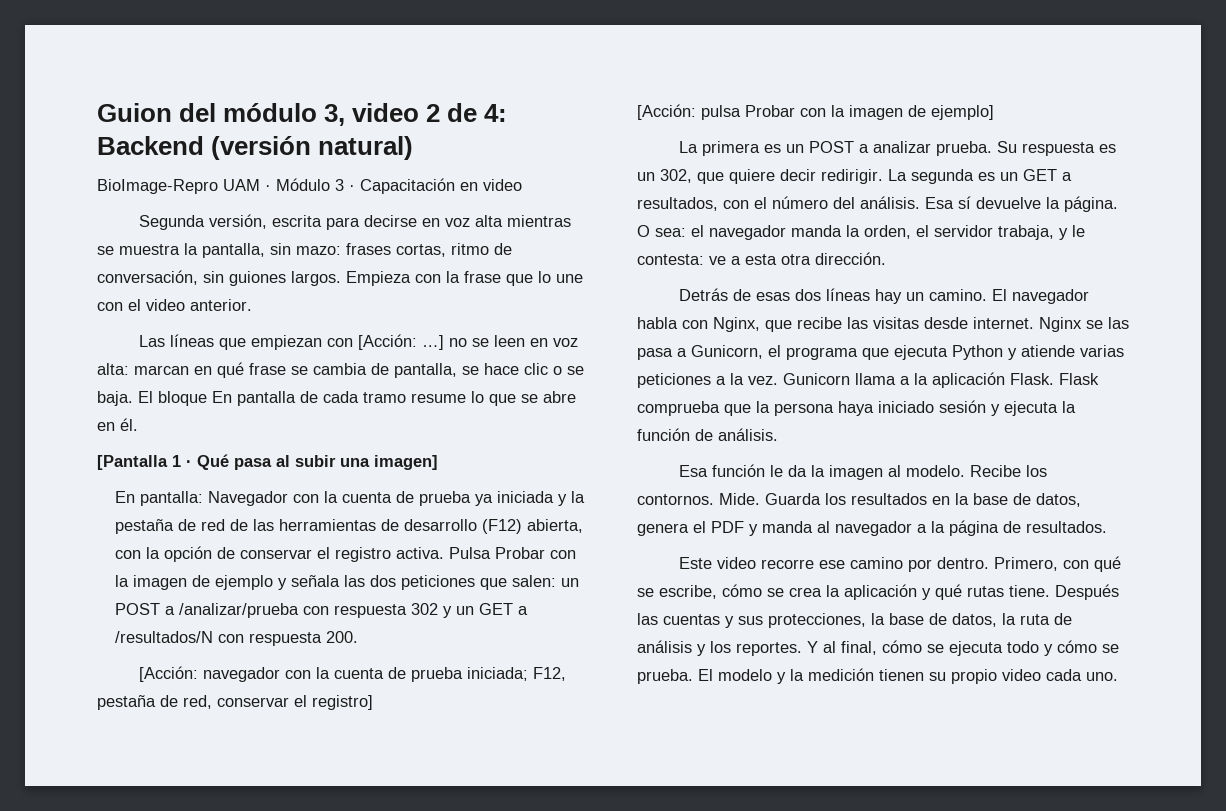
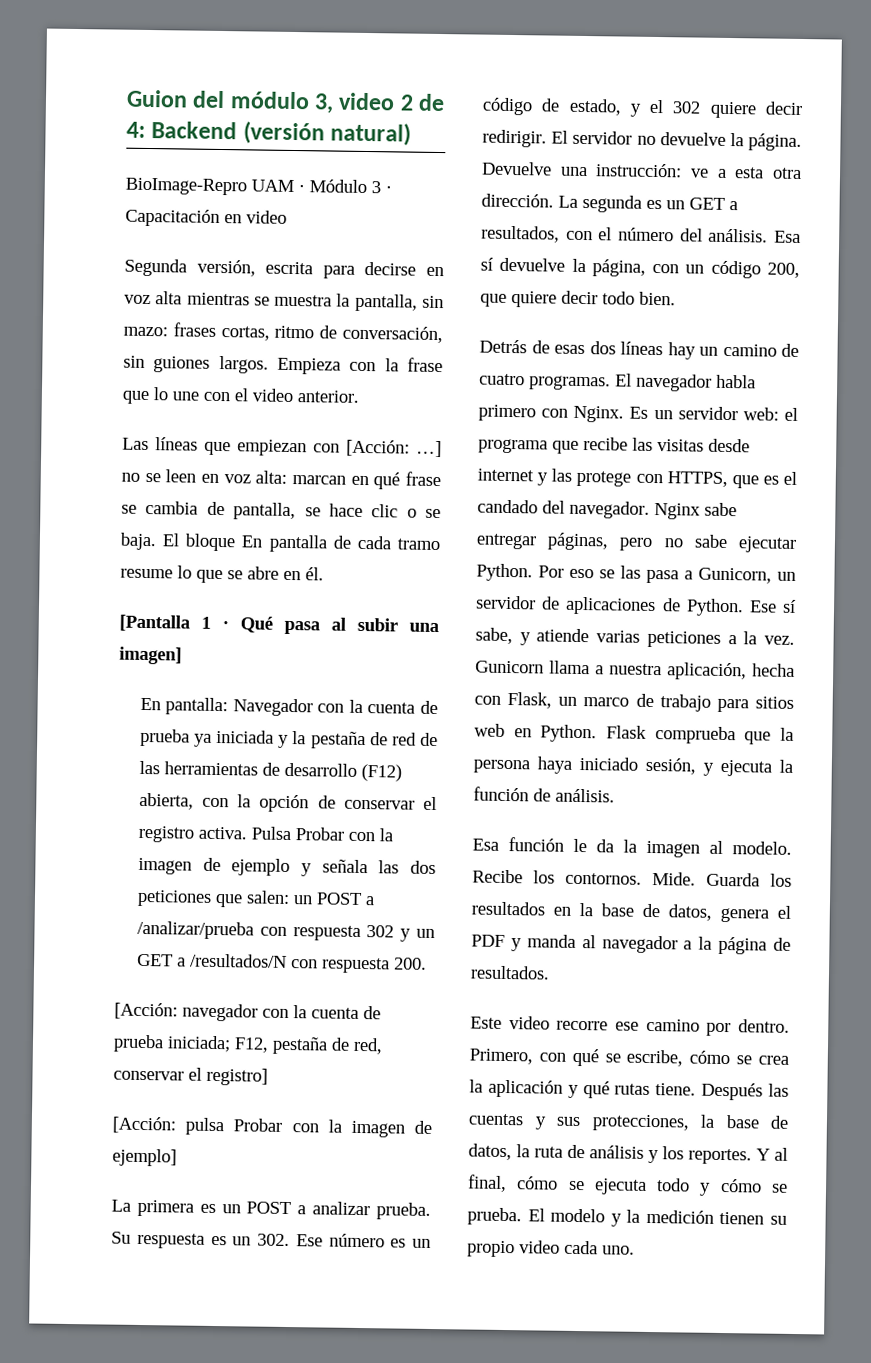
- Su respuesta es un 302, que quiere decir redirigir.
+ Su respuesta es un 302. Ese número es un código de estado, y el 302 quiere decir redirigir. El servidor no devuelve la página. Devuelve una instrucción: ve a esta otra dirección.
- Esa sí devuelve la página. O sea: el navegador manda la orden, el servidor trabaja, y le contesta: ve a esta otra dirección.
+ Esa sí devuelve la página, con un código 200, que quiere decir todo bien.
- Detrás de esas dos líneas hay un camino. El navegador habla con Nginx, que recibe las visitas desde internet. Nginx se las pasa a Gunicorn, el programa que ejecuta Python y atiende varias peticiones a la vez.
+ Detrás de esas dos líneas hay un camino de cuatro programas. El navegador habla primero con Nginx. Es un servidor web: el programa que recibe las visitas desde internet y las protege con HTTPS, que es el candado del navegador. Nginx sabe entregar páginas, pero no sabe ejecutar Python. Por eso se las pasa a Gunicorn, un servidor de aplicaciones de Python. Ese sí sabe, y atiende varias peticiones a la vez.
- Gunicorn llama a la aplicación Flask.
+ Gunicorn llama a nuestra aplicación, hecha con Flask, un marco de trabajo para sitios web en Python.
- Flask comprueba que la persona haya iniciado sesión y ejecuta la función de análisis.
+ Flask comprueba que la persona haya iniciado sesión, y ejecuta la función de análisis.

